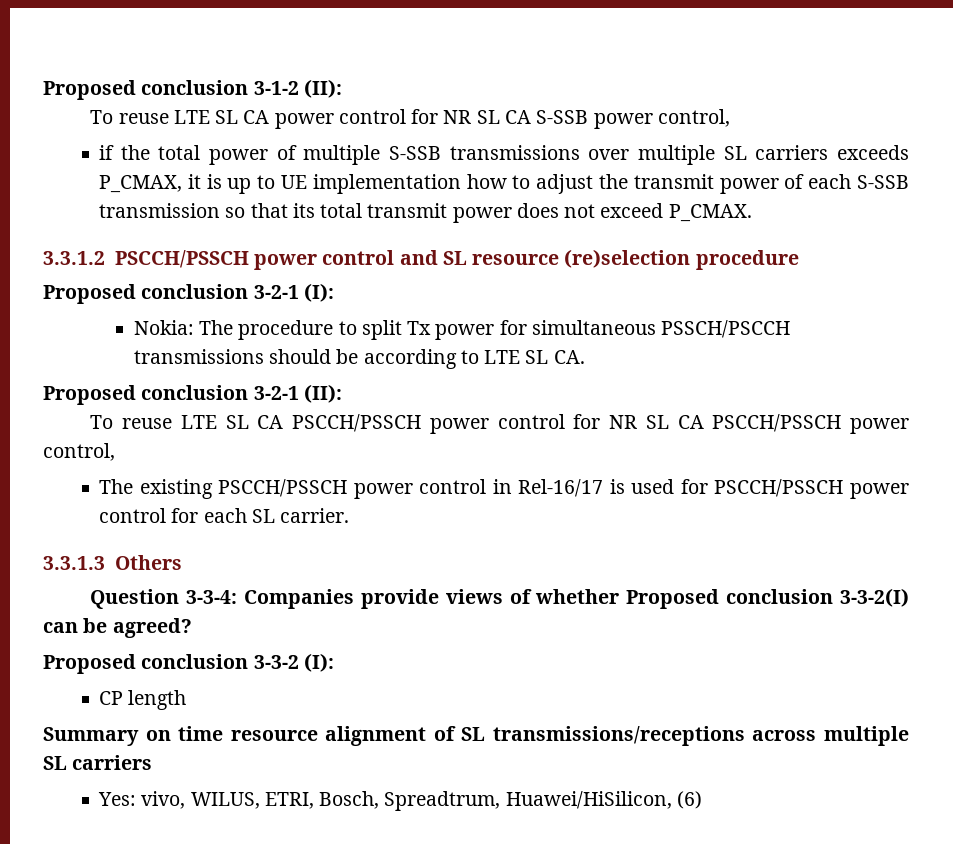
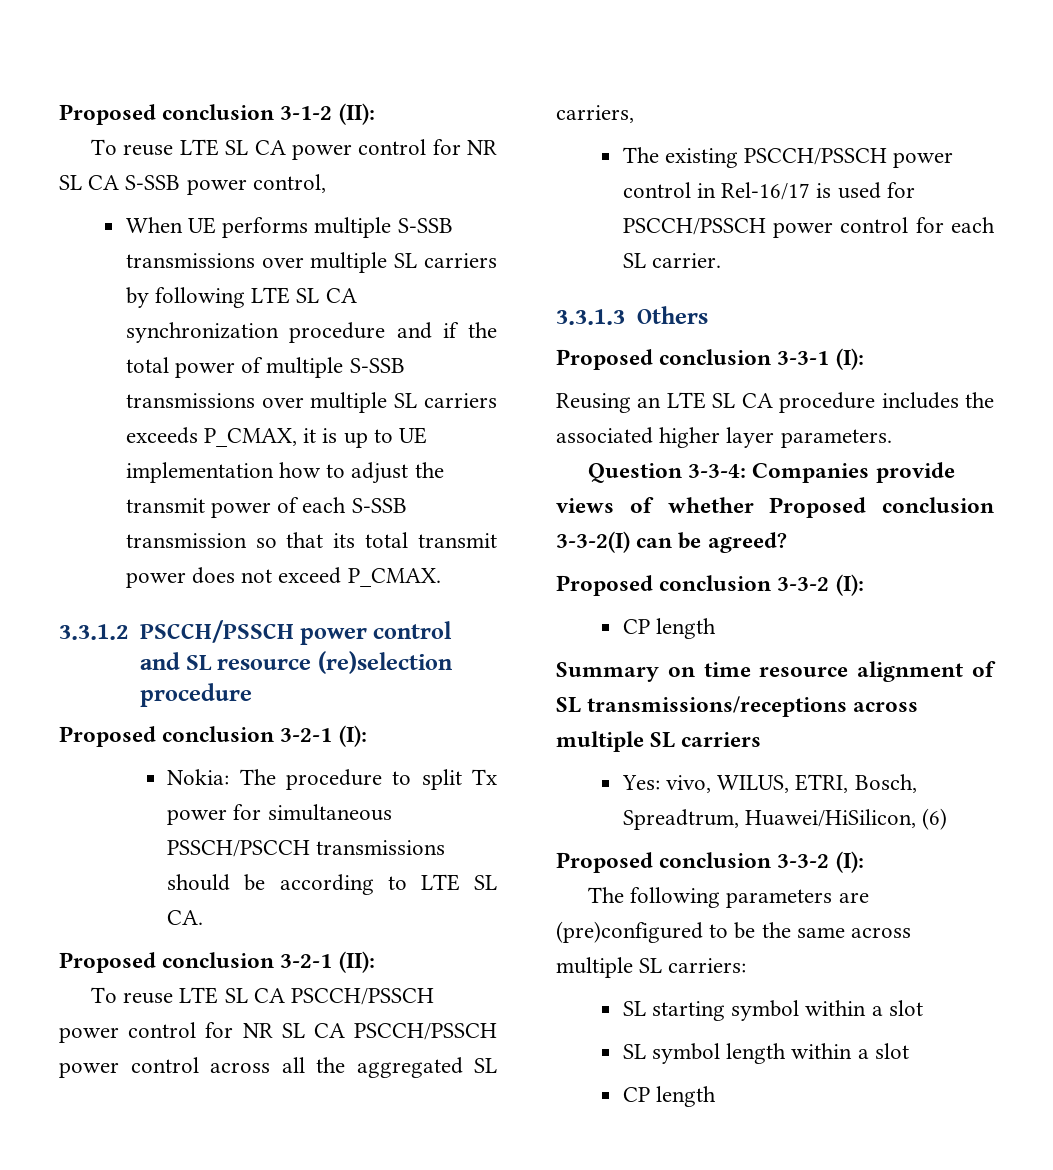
- if the total power of multiple S-SSB transmissions over multiple SL carriers exceeds P_CMAX, it is up to UE implementation how to adjust the transmit power of each S-SSB transmission so that its total transmit power does not exceed P_CMAX.
+ When UE performs multiple S-SSB transmissions over multiple SL carriers by following LTE SL CA synchronization procedure and if the total power of multiple S-SSB transmissions over multiple SL carriers exceeds P_CMAX, it is up to UE implementation how to adjust the transmit power of each S-SSB transmission so that its total transmit power does not exceed P_CMAX.
- To reuse LTE SL CA PSCCH/PSSCH power control for NR SL CA PSCCH/PSSCH power control,
+ To reuse LTE SL CA PSCCH/PSSCH power control for NR SL CA PSCCH/PSSCH power control across all the aggregated SL carriers,
+ Proposed conclusion 3-3-1 (I):
+ Reusing an LTE SL CA procedure includes the associated higher layer parameters.
  Yes: vivo, WILUS, ETRI, Bosch, Spreadtrum, Huawei/HiSilicon, (6)
+ Proposed conclusion 3-3-2 (I):
+ The following parameters are (pre)configured to be the same across multiple SL carriers:
+ SL starting symbol within a slot
+ SL symbol length within a slot
+ CP length

